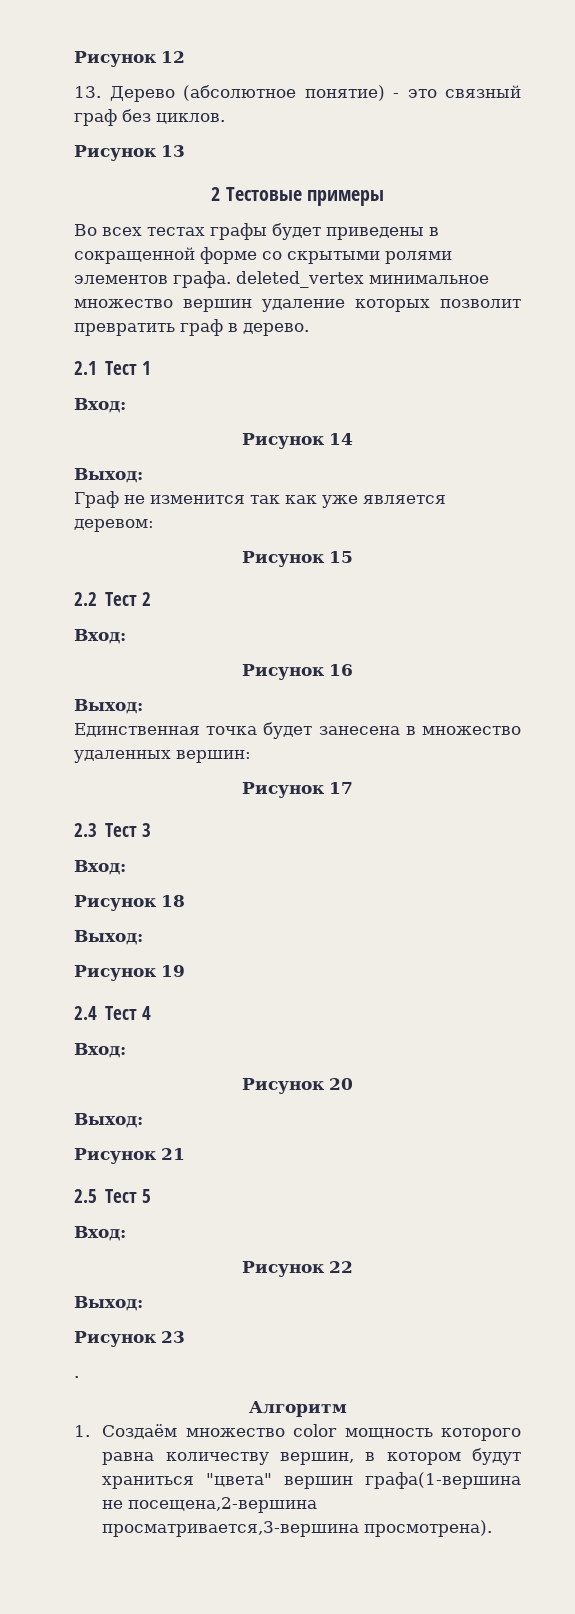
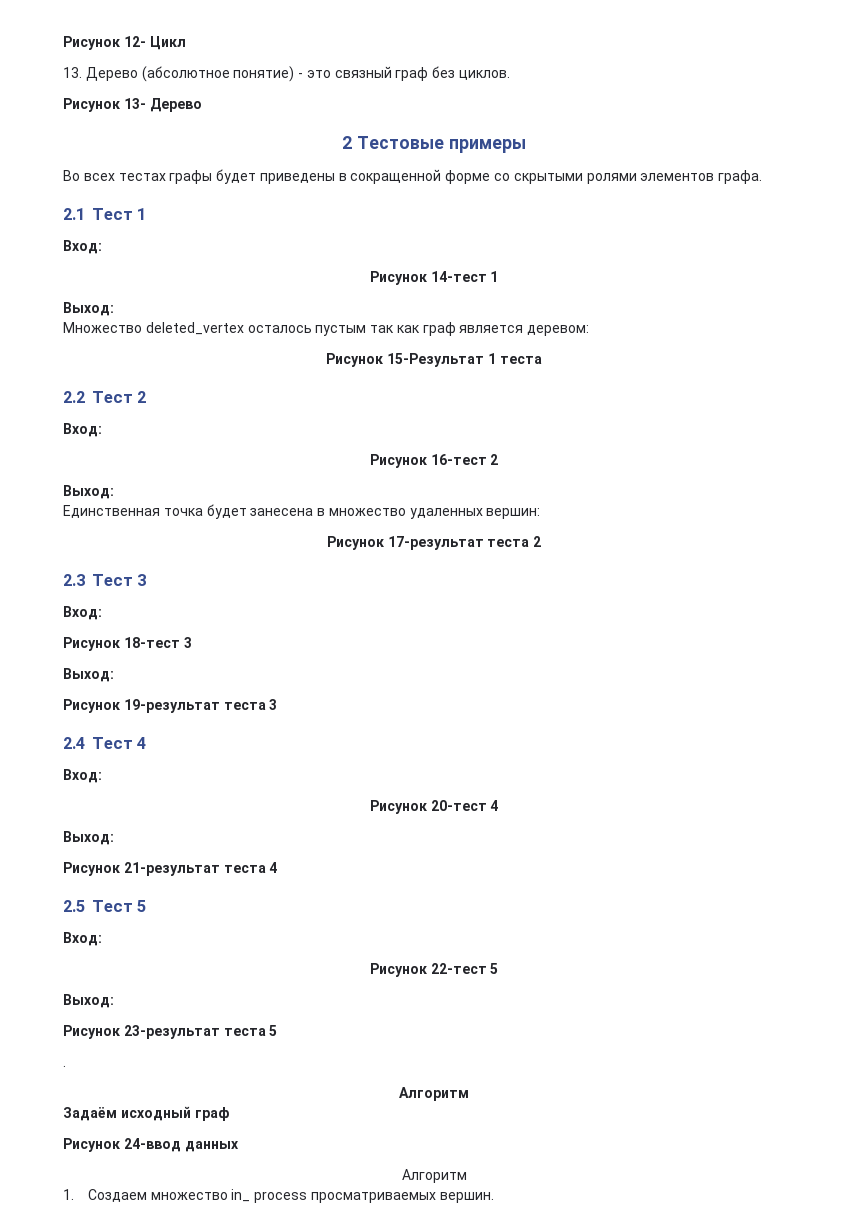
- Рисунок 12
+ Рисунок 12- Цикл
- Рисунок 13
+ Рисунок 13- Дерево
- Во всех тестах графы будет приведены в сокращенной форме со скрытыми ролями элементов графа. deleted_vertex минимальное множество вершин удаление которых позволит превратить граф в дерево.
+ Во всех тестах графы будет приведены в сокращенной форме со скрытыми ролями элементов графа.
- Рисунок 14
+ Рисунок 14-тест 1
  Выход:
- Граф не изменится так как уже является деревом:
+ Множество deleted_vertex осталось пустым так как граф является деревом:
- Рисунок 15
+ Рисунок 15-Результат 1 теста
- Рисунок 16
+ Рисунок 16-тест 2
- Рисунок 17
+ Рисунок 17-результат теста 2
- Рисунок 18
+ Рисунок 18-тест 3
  Выход:
- Рисунок 19
+ Рисунок 19-результат теста 3
- Рисунок 20
+ Рисунок 20-тест 4
  Выход:
- Рисунок 21
+ Рисунок 21-результат теста 4
- Рисунок 22
+ Рисунок 22-тест 5
  Выход:
- Рисунок 23
+ Рисунок 23-результат теста 5
- 1. Создаём множество color мощность которого равна количеству вершин, в котором будут храниться "цвета" вершин графа(1-вершина не посещена,2-вершина просматривается,3-вершина просмотрена).
+ Задаём исходный граф
+ Рисунок 24-ввод данных
+ Алгоритм
+ 1. Создаем множество in_ process просматриваемых вершин.

